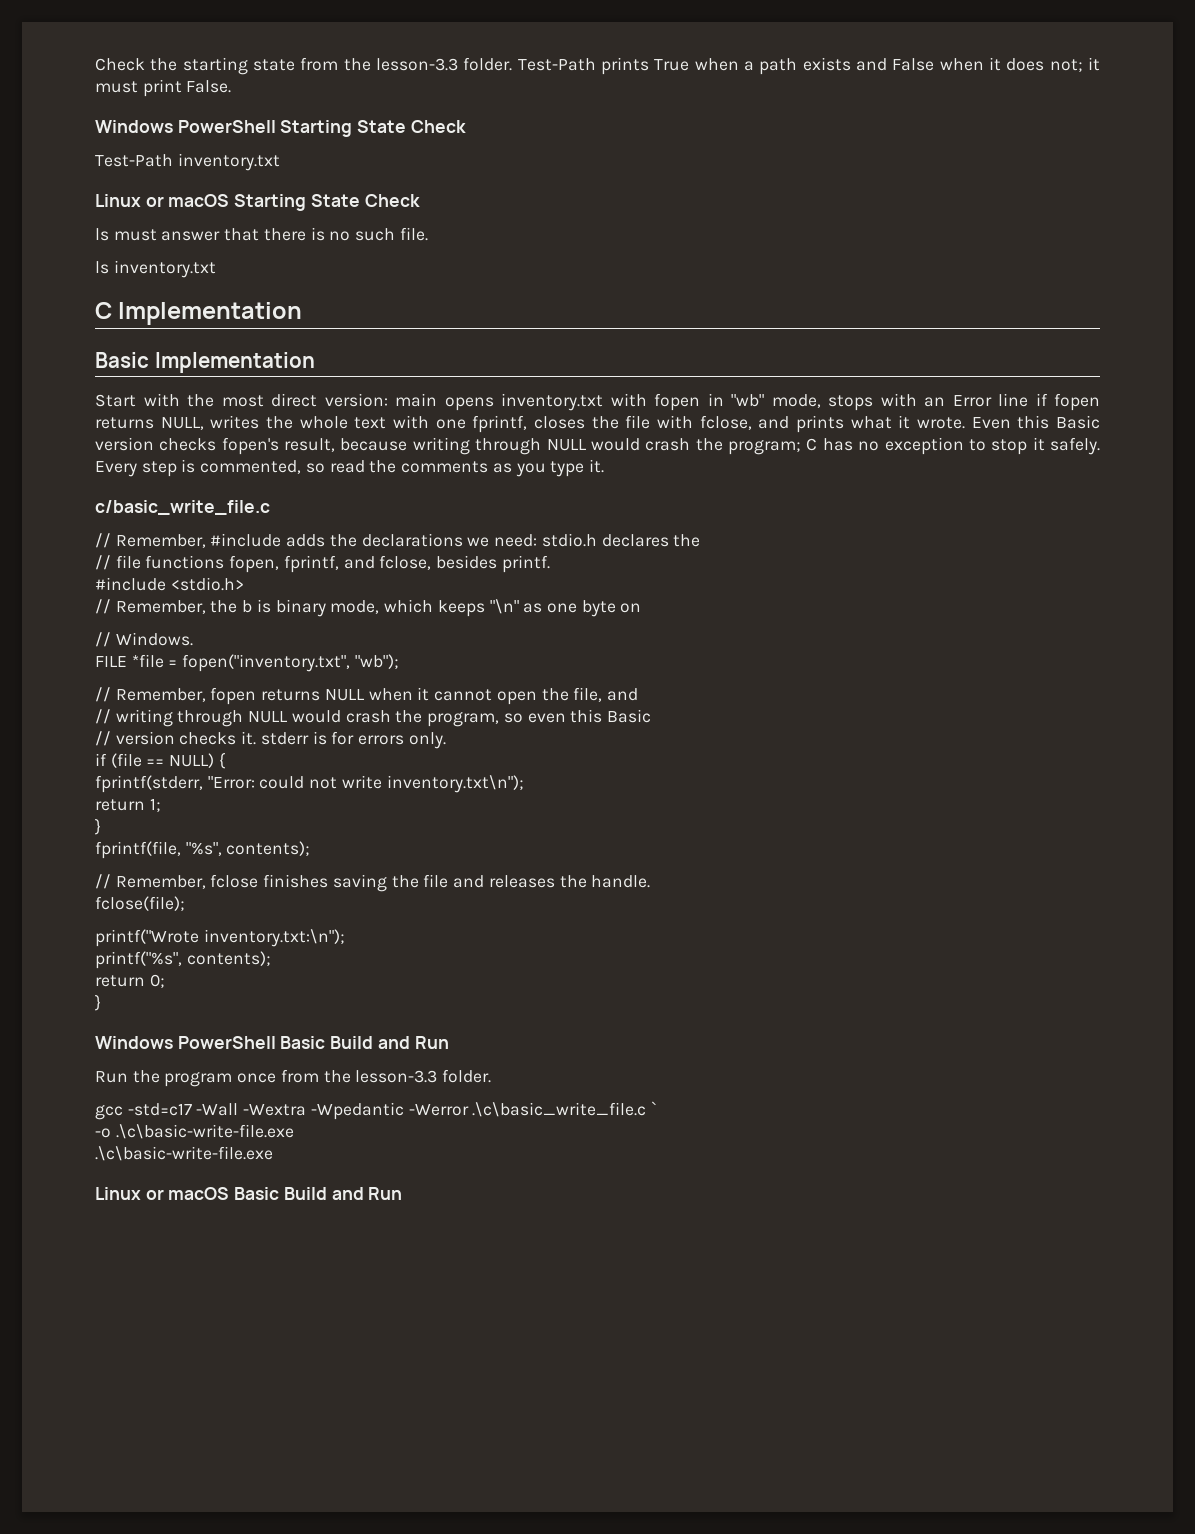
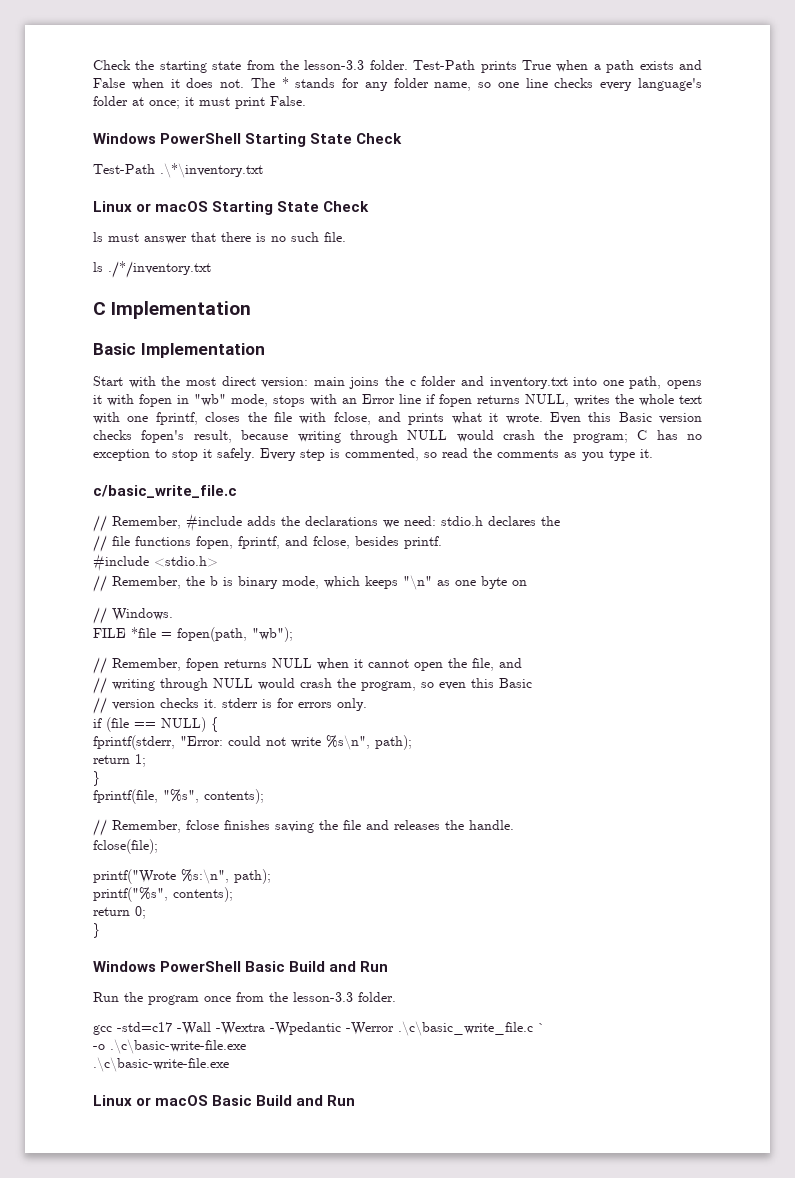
- Test-Path prints True when a path exists and False when it does not; it must print False.
+ Test-Path prints True when a path exists and False when it does not. The * stands for any folder name, so one line checks every language's folder at once; it must print False.
- Test-Path inventory.txt
+ Test-Path .\*\inventory.txt
- ls inventory.txt
+ ls ./*/inventory.txt
- Start with the most direct version: main opens inventory.txt with fopen in "wb" mode, stops with an Error line if fopen returns NULL, writes the whole text with one fprintf, closes the file with fclose, and prints what it wrote.
+ Start with the most direct version: main joins the c folder and inventory.txt into one path, opens it with fopen in "wb" mode, stops with an Error line if fopen returns NULL, writes the whole text with one fprintf, closes the file with fclose, and prints what it wrote.
- FILE *file = fopen("inventory.txt", "wb");
+ FILE *file = fopen(path, "wb");
- fprintf(stderr, "Error: could not write inventory.txt\n");
+ fprintf(stderr, "Error: could not write %s\n", path);
- printf("Wrote inventory.txt:\n");
+ printf("Wrote %s:\n", path);

